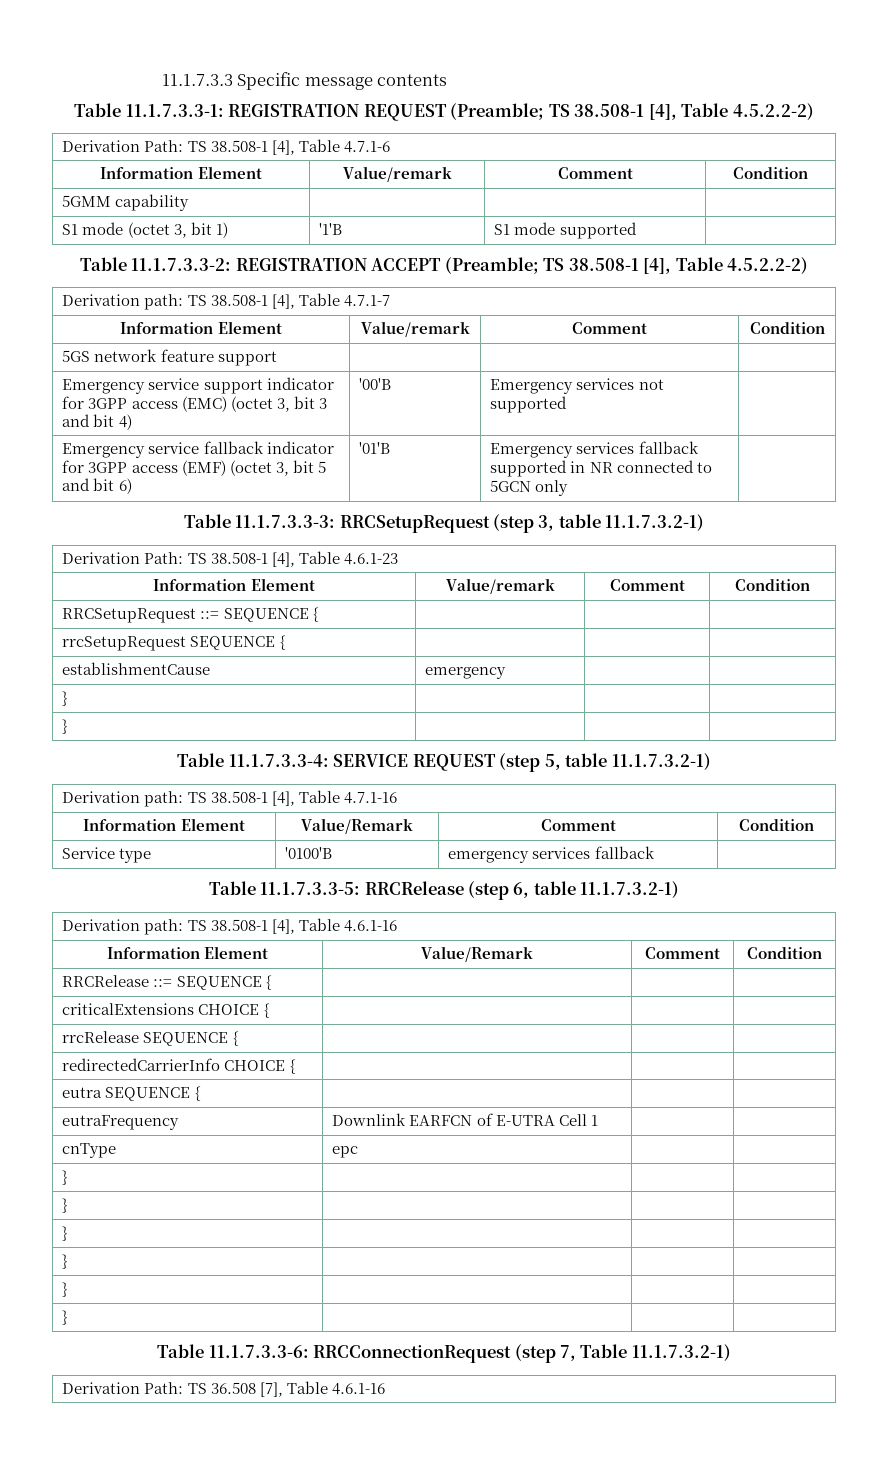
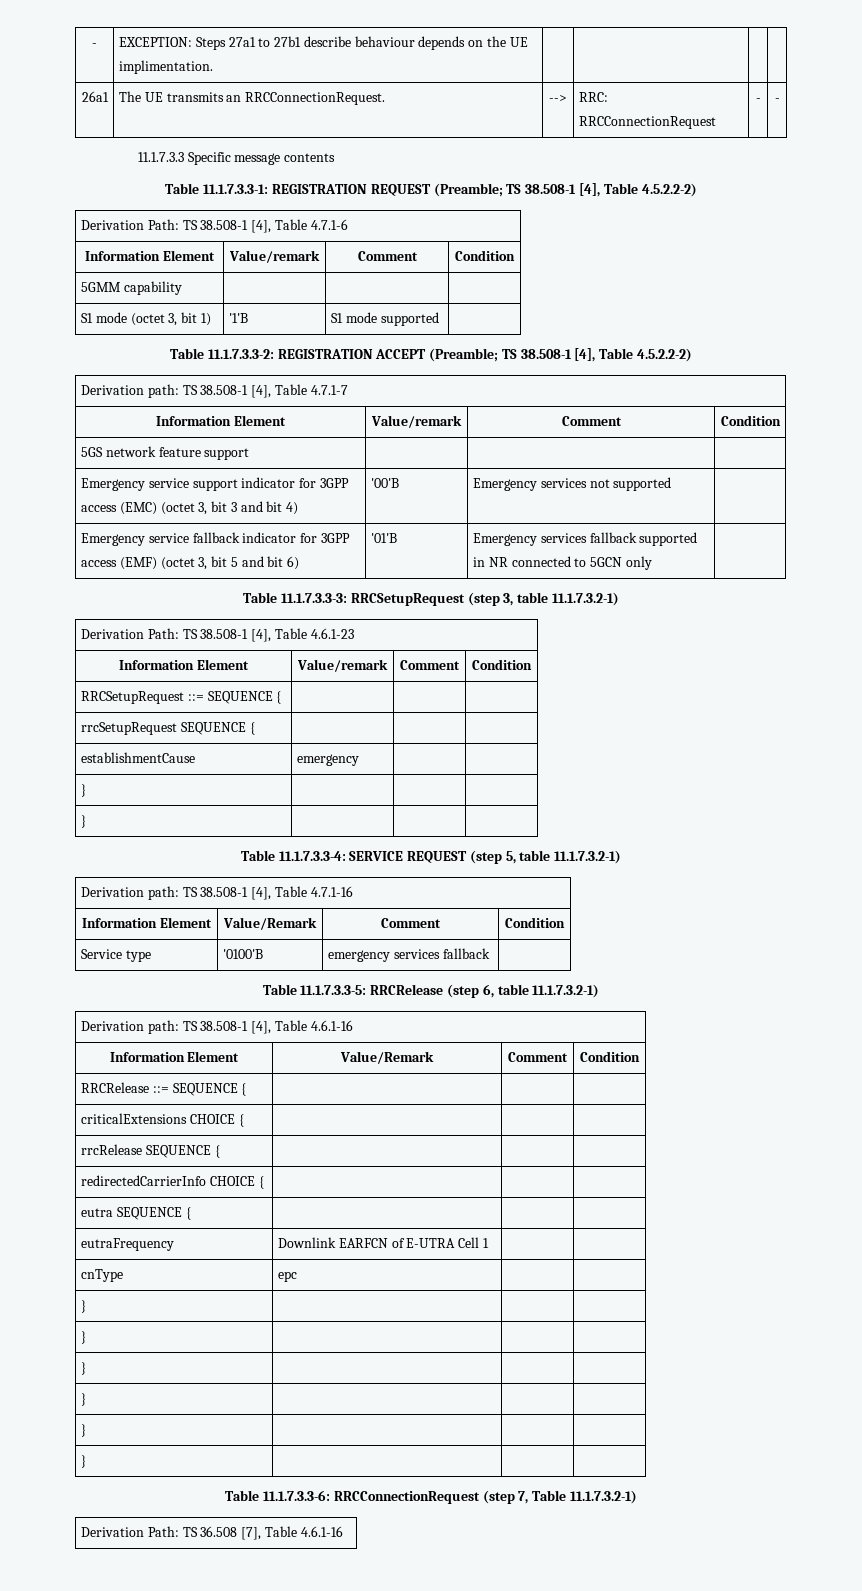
+ - | EXCEPTION: Steps 27a1 to 27b1 describe behaviour depends on the UE implimentation. | | | |
+ 26a1 | The UE transmits an RRCConnectionRequest. | --> | RRC: RRCConnectionRequest | - | -

